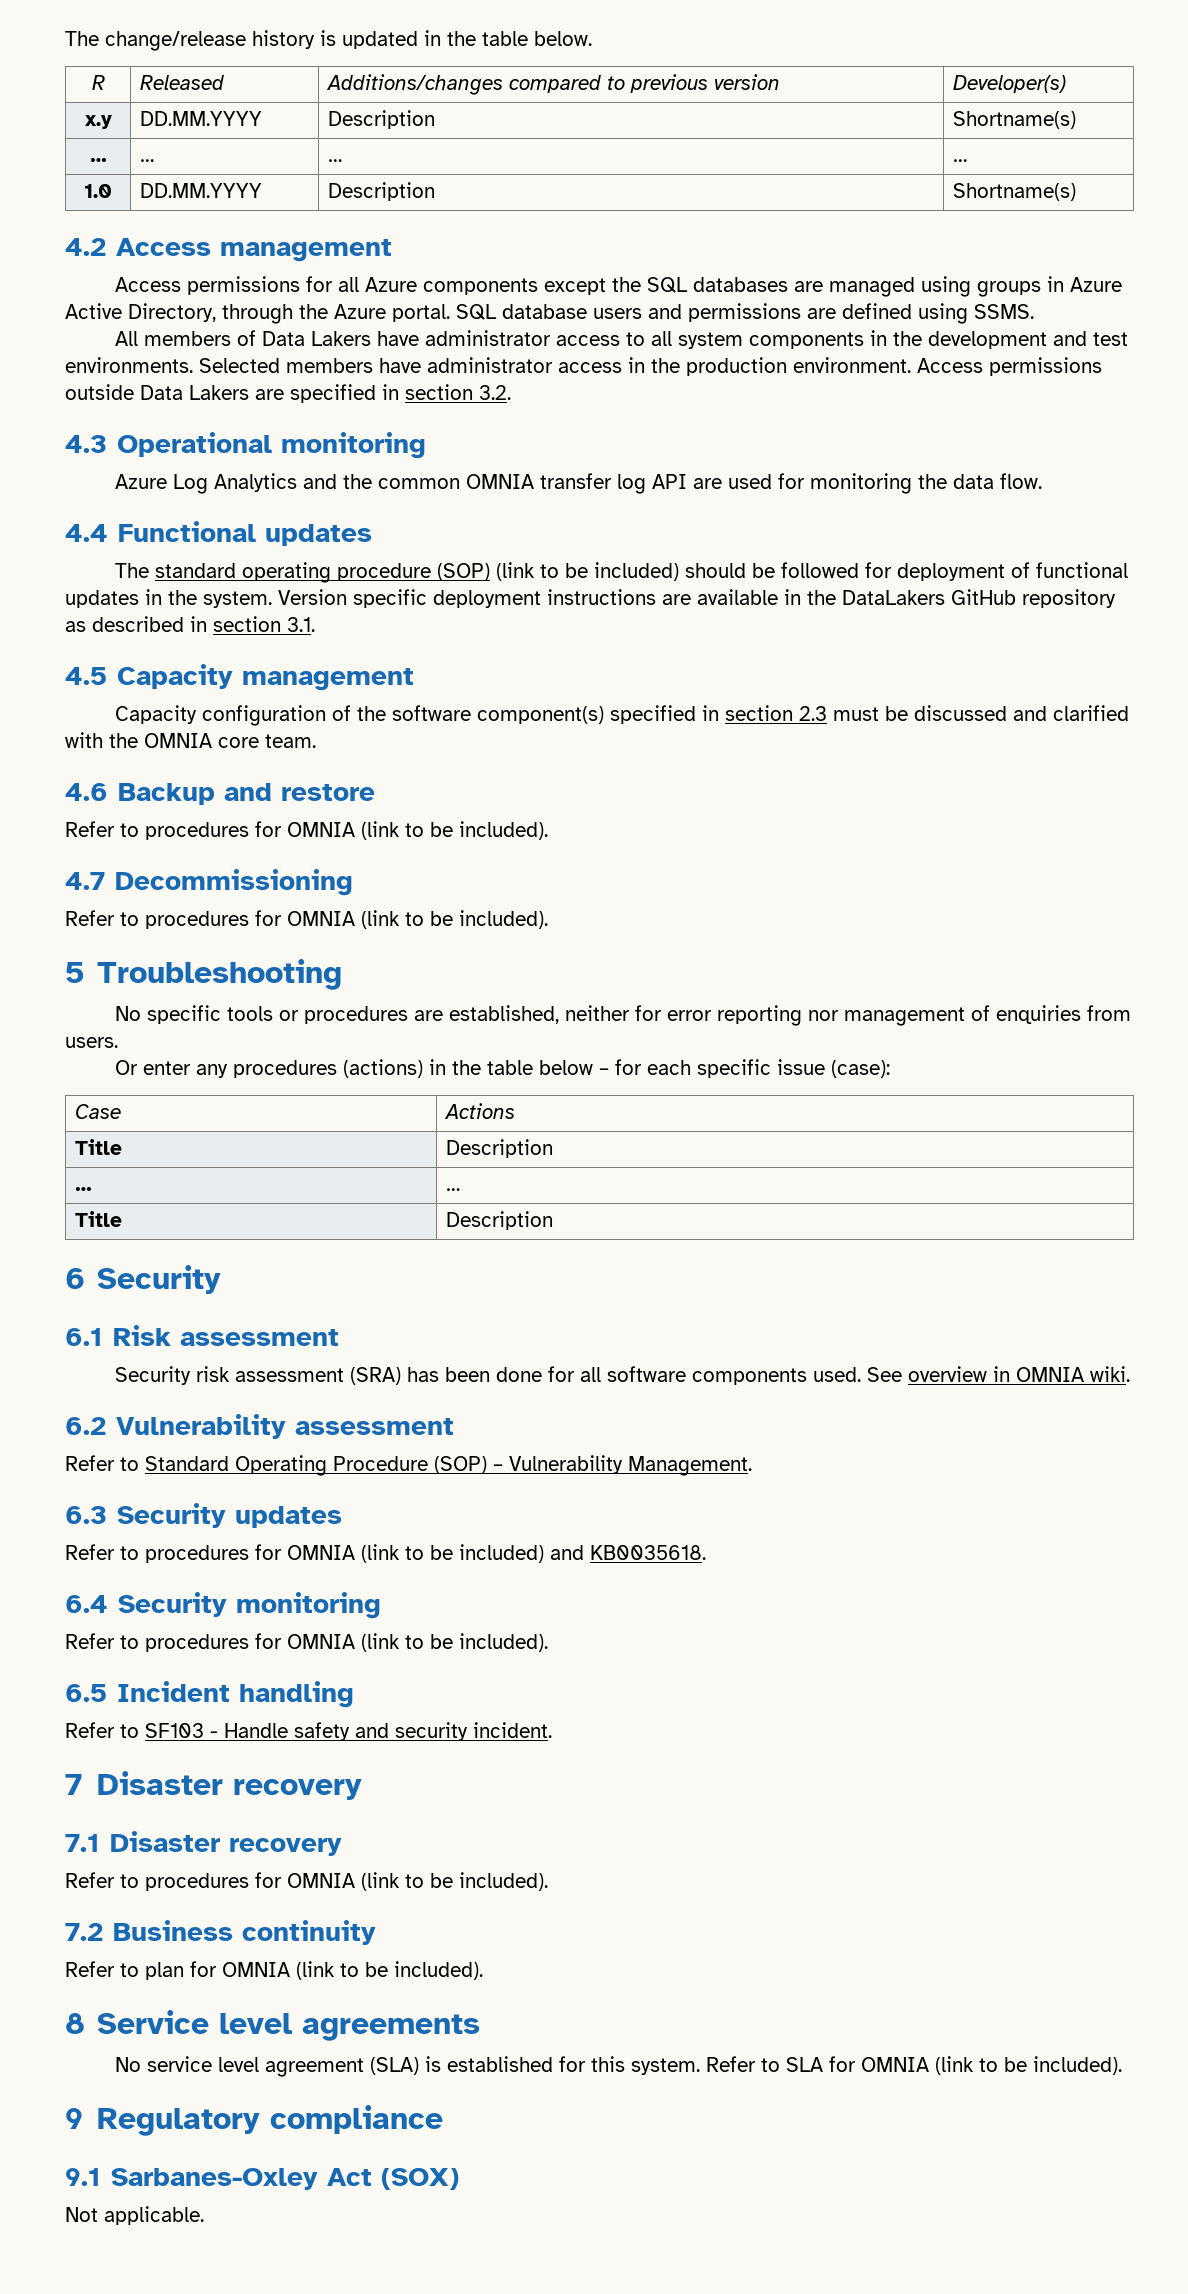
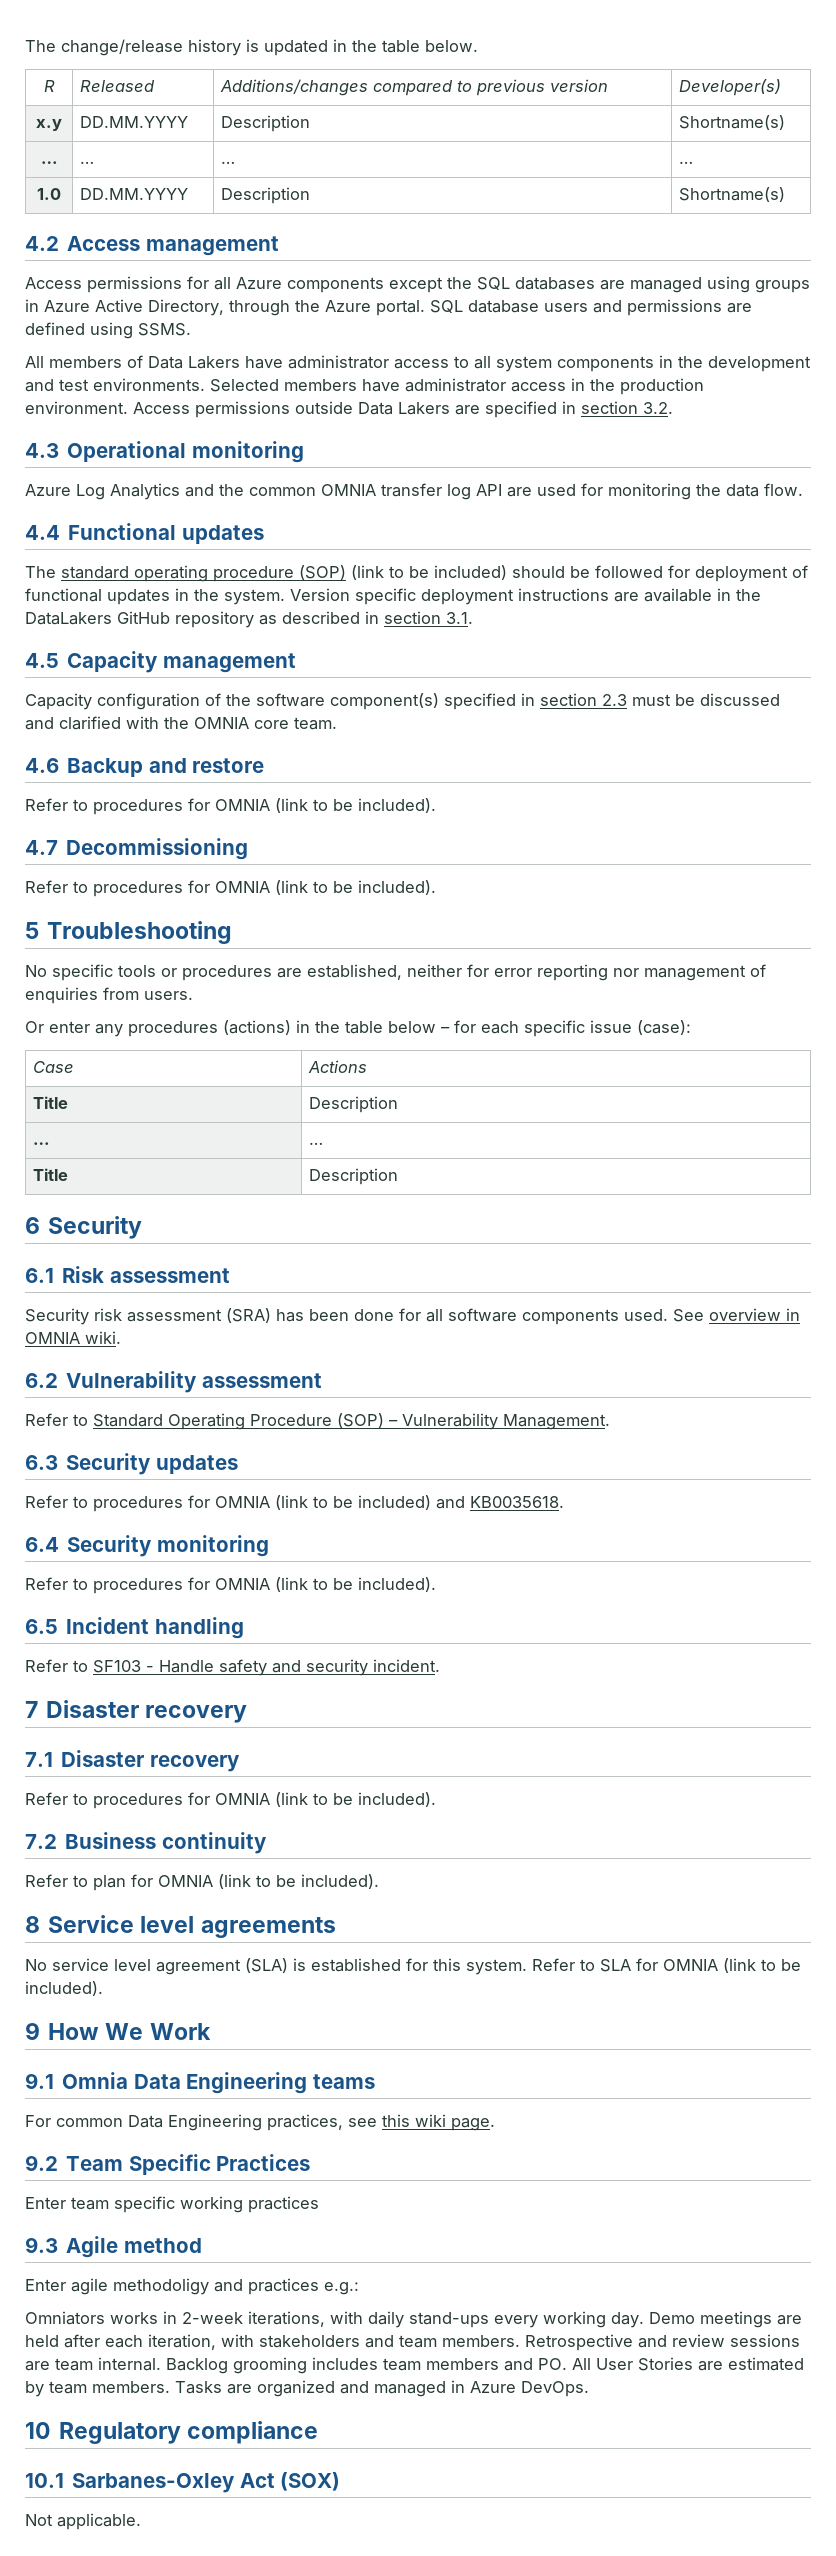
- 9 Regulatory compliance
+ 9 How We Work
+ 9.1 Omnia Data Engineering teams
+ For common Data Engineering practices, see this wiki page.
+ 9.2 Team Specific Practices
+ Enter team specific working practices
+ 9.3 Agile method
+ Enter agile methodoligy and practices e.g.:
+ Omniators works in 2-week iterations, with daily stand-ups every working day. Demo meetings are held after each iteration, with stakeholders and team members. Retrospective and review sessions are team internal. Backlog grooming includes team members and PO. All User Stories are estimated by team members. Tasks are organized and managed in Azure DevOps.
+ 10 Regulatory compliance
- 9.1 Sarbanes-Oxley Act (SOX)
+ 10.1 Sarbanes-Oxley Act (SOX)

